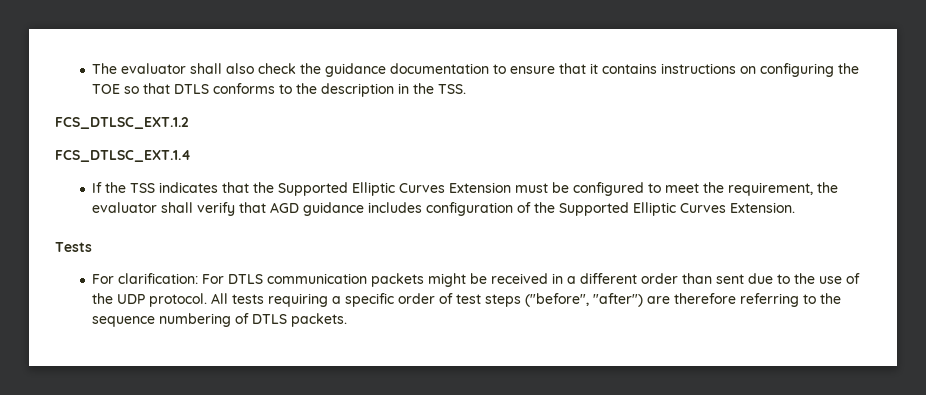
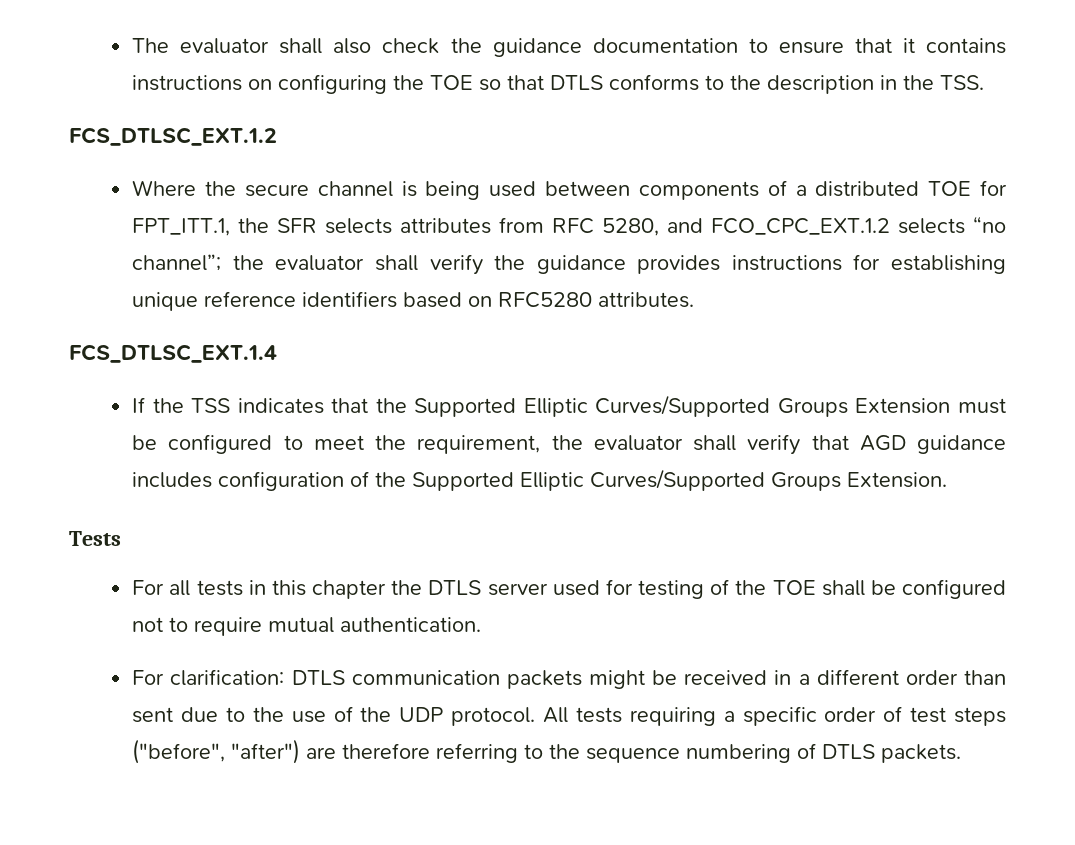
+ Where the secure channel is being used between components of a distributed TOE for FPT_ITT.1, the SFR selects attributes from RFC 5280, and FCO_CPC_EXT.1.2 selects “no channel”; the evaluator shall verify the guidance provides instructions for establishing unique reference identifiers based on RFC5280 attributes.
- If the TSS indicates that the Supported Elliptic Curves Extension must be configured to meet the requirement, the evaluator shall verify that AGD guidance includes configuration of the Supported Elliptic Curves Extension.
+ If the TSS indicates that the Supported Elliptic Curves/Supported Groups Extension must be configured to meet the requirement, the evaluator shall verify that AGD guidance includes configuration of the Supported Elliptic Curves/Supported Groups Extension.
+ For all tests in this chapter the DTLS server used for testing of the TOE shall be configured not to require mutual authentication.
- For clarification: For DTLS communication packets might be received in a different order than sent due to the use of the UDP protocol.
+ For clarification: DTLS communication packets might be received in a different order than sent due to the use of the UDP protocol.

